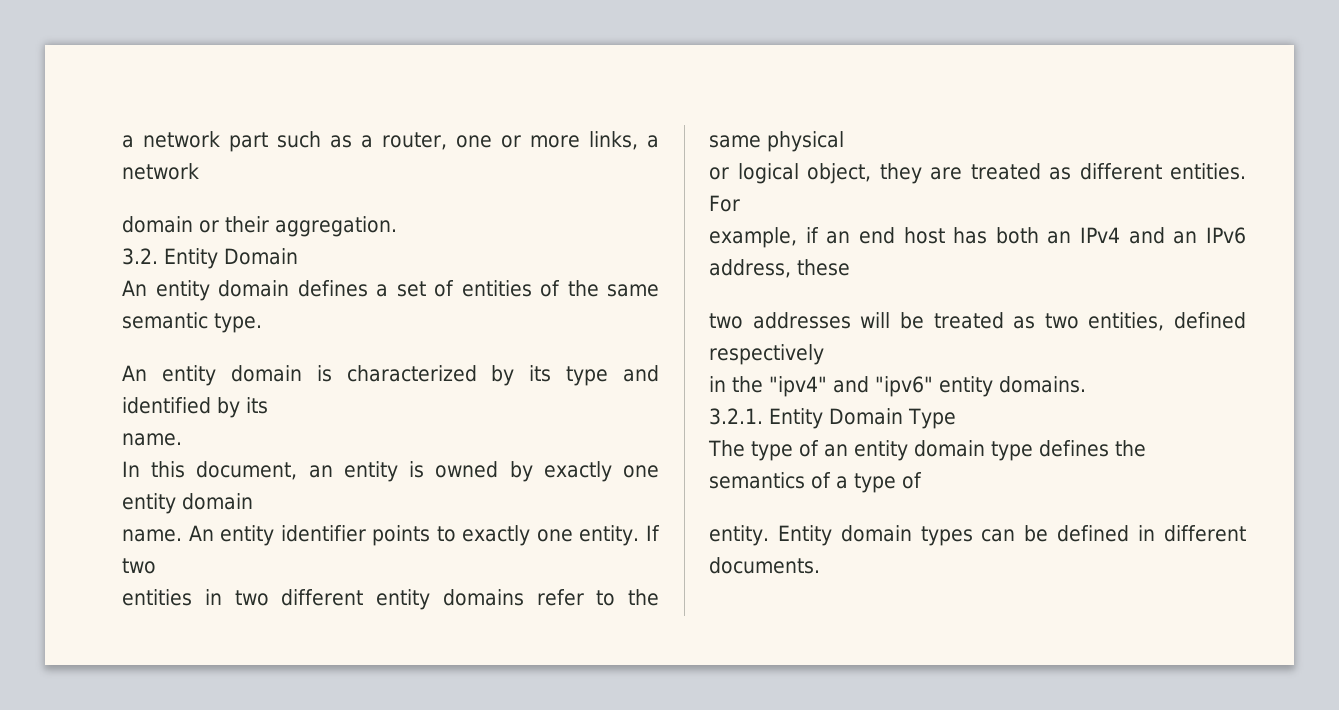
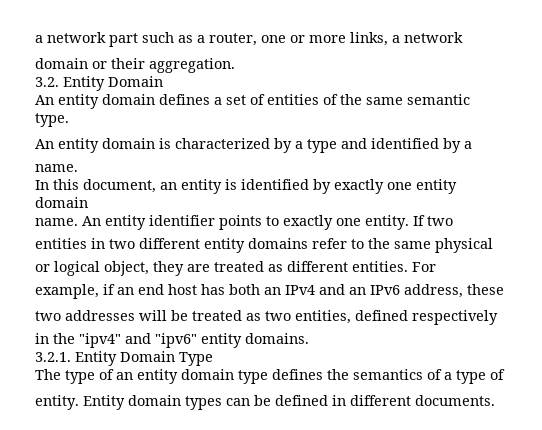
- An entity domain is characterized by its type and identified by its
+ An entity domain is characterized by a type and identified by a
- In this document, an entity is owned by exactly one entity domain
+ In this document, an entity is identified by exactly one entity domain

